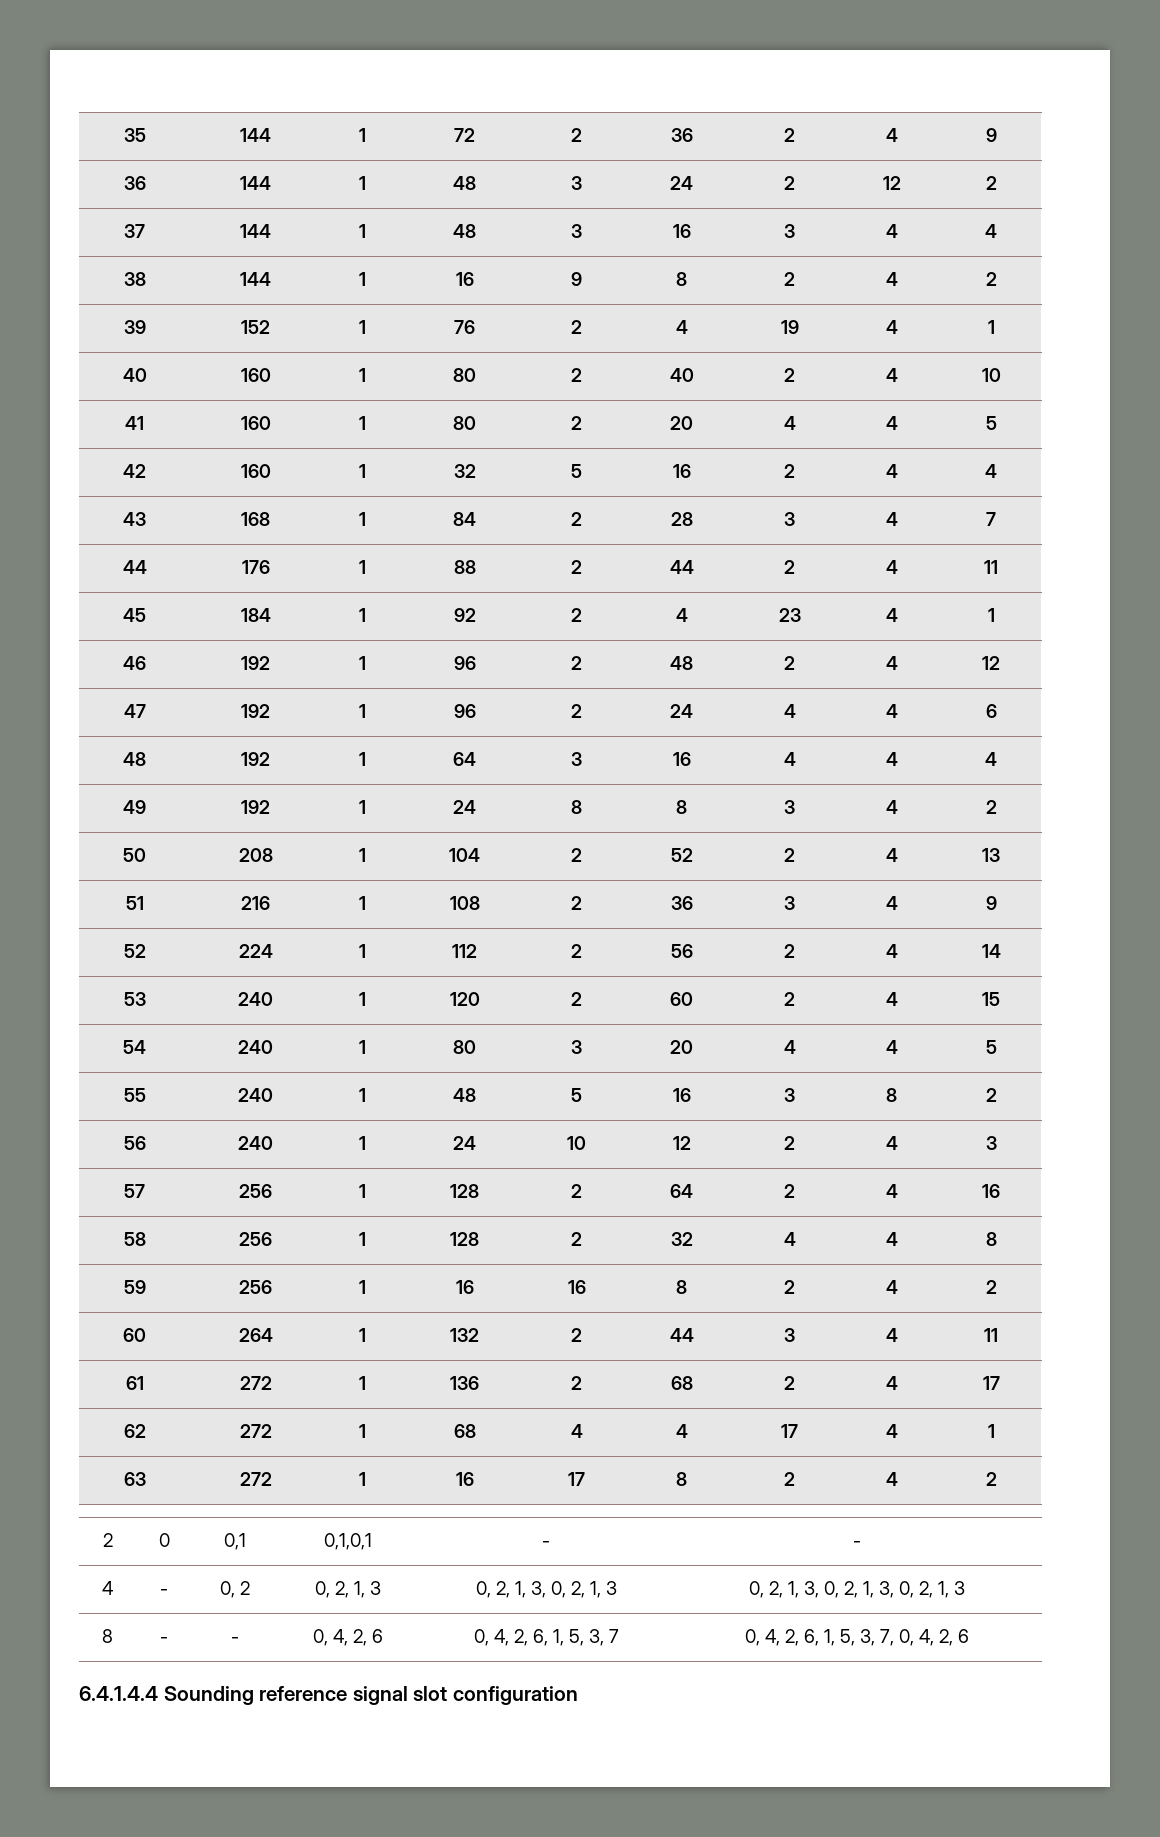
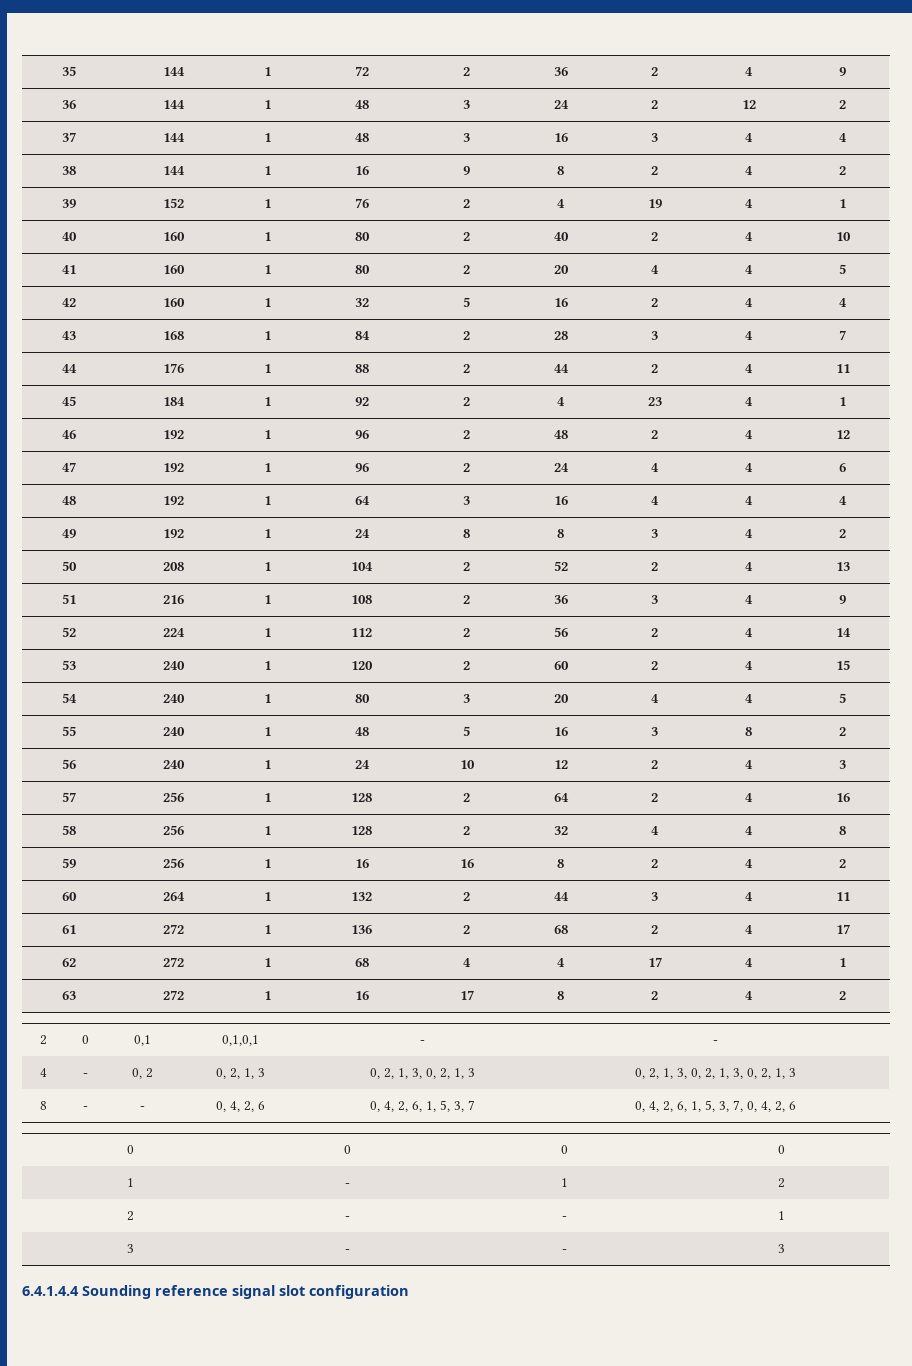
+ 0 | 0 | 0 | 0
+ 1 | - | 1 | 2
+ 2 | - | - | 1
+ 3 | - | - | 3

